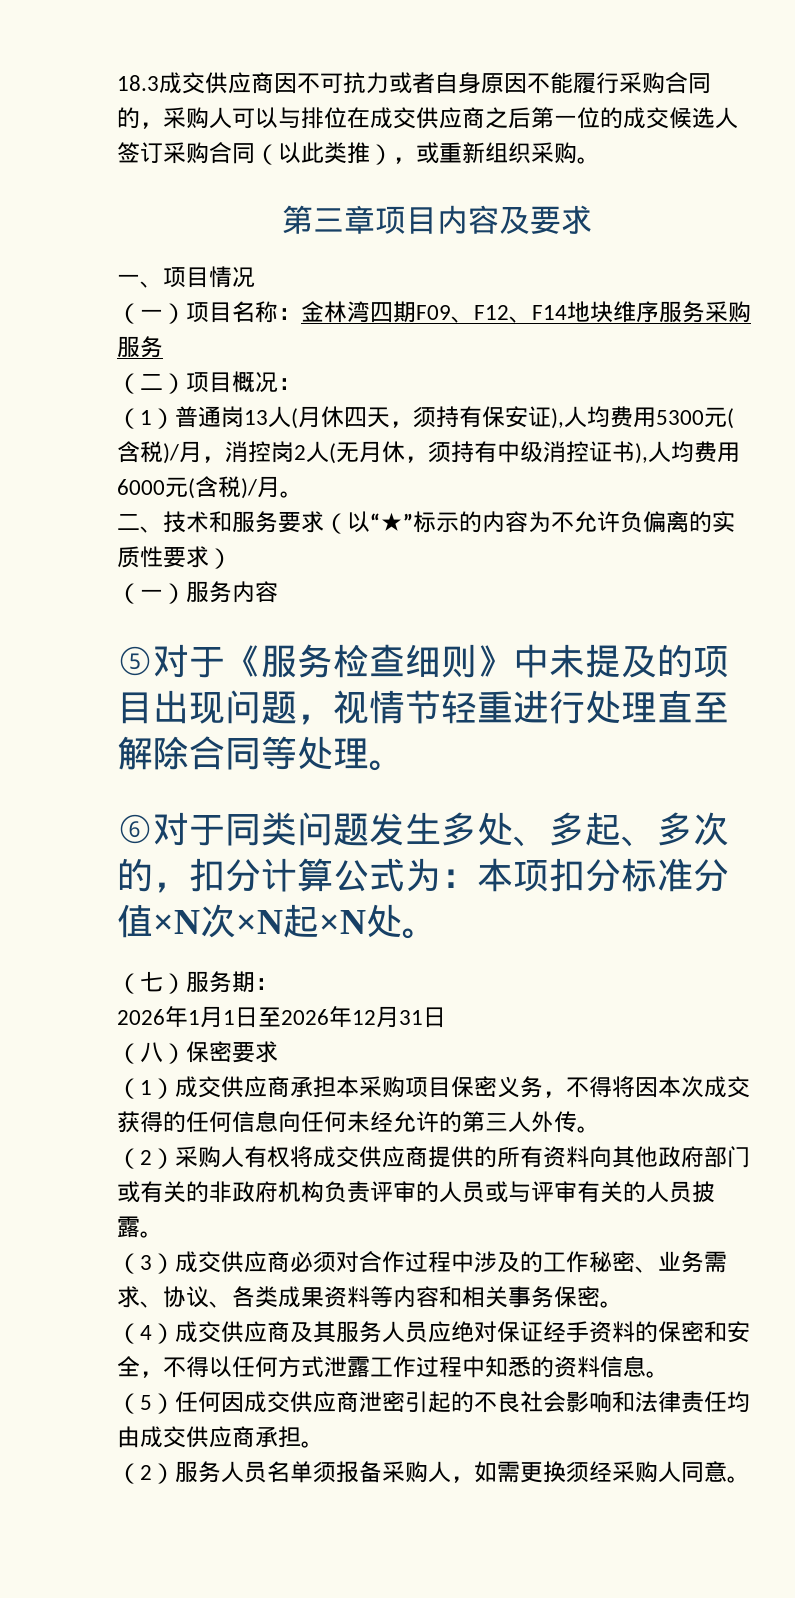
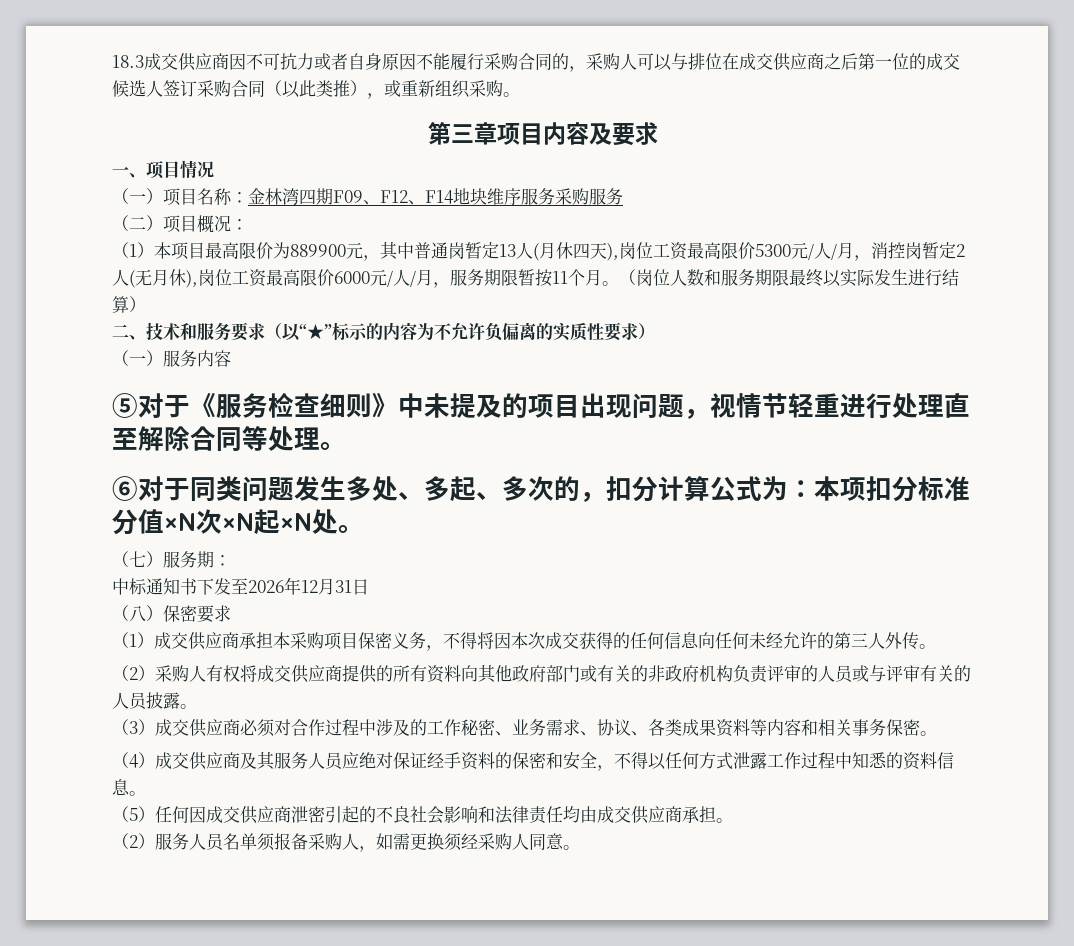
- （1）普通岗13人(月休四天，须持有保安证),人均费用5300元(含税)/月，消控岗2人(无月休，须持有中级消控证书),人均费用6000元(含税)/月。
+ （1）本项目最高限价为889900元，其中普通岗暂定13人(月休四天),岗位工资最高限价5300元/人/月，消控岗暂定2人(无月休),岗位工资最高限价6000元/人/月，服务期限暂按11个月。（岗位人数和服务期限最终以实际发生进行结算）
- 2026年1月1日至2026年12月31日
+ 中标通知书下发至2026年12月31日

